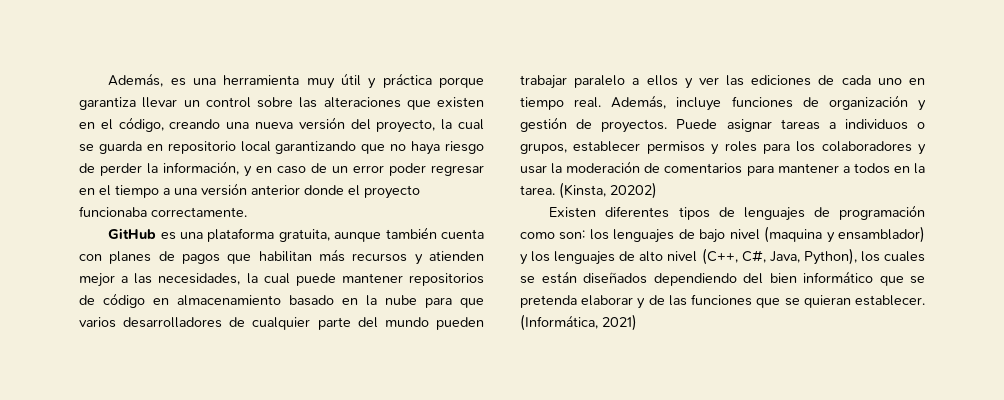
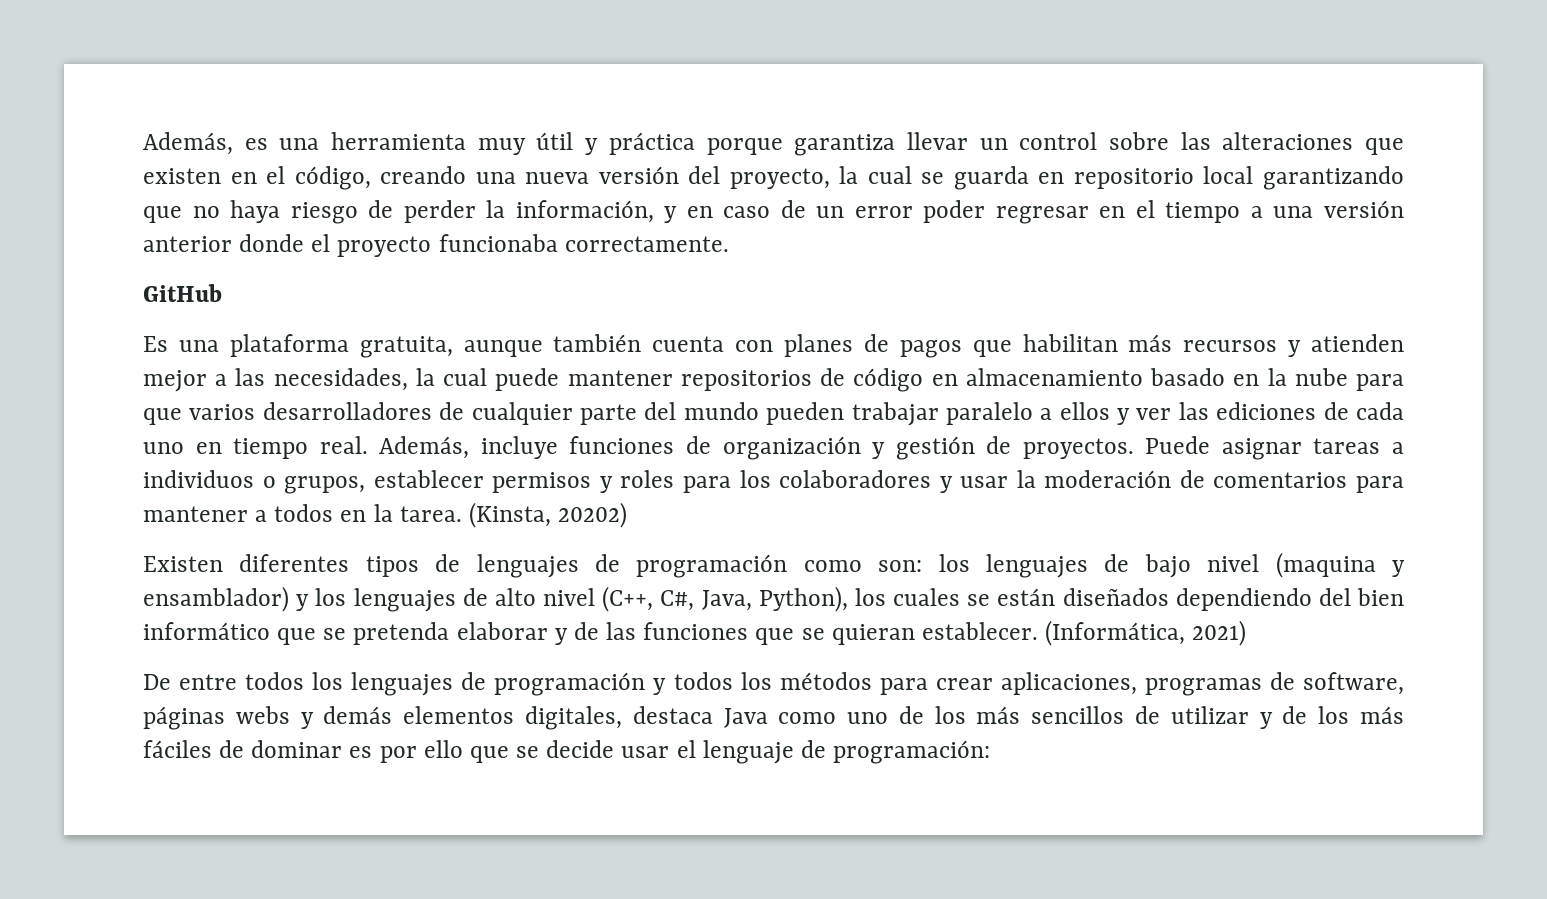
- GitHub es una plataforma gratuita, aunque también cuenta con planes de pagos que habilitan más recursos y atienden mejor a las necesidades, la cual puede mantener repositorios de código en almacenamiento basado en la nube para que varios desarrolladores de cualquier parte del mundo pueden trabajar paralelo a ellos y ver las ediciones de cada uno en tiempo real.
+ GitHub
+ Es una plataforma gratuita, aunque también cuenta con planes de pagos que habilitan más recursos y atienden mejor a las necesidades, la cual puede mantener repositorios de código en almacenamiento basado en la nube para que varios desarrolladores de cualquier parte del mundo pueden trabajar paralelo a ellos y ver las ediciones de cada uno en tiempo real.
+ De entre todos los lenguajes de programación y todos los métodos para crear aplicaciones, programas de software, páginas webs y demás elementos digitales, destaca Java como uno de los más sencillos de utilizar y de los más fáciles de dominar es por ello que se decide usar el lenguaje de programación:

